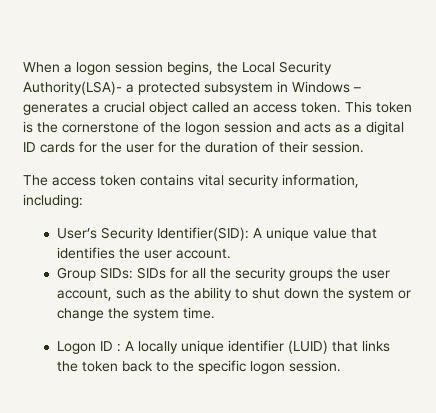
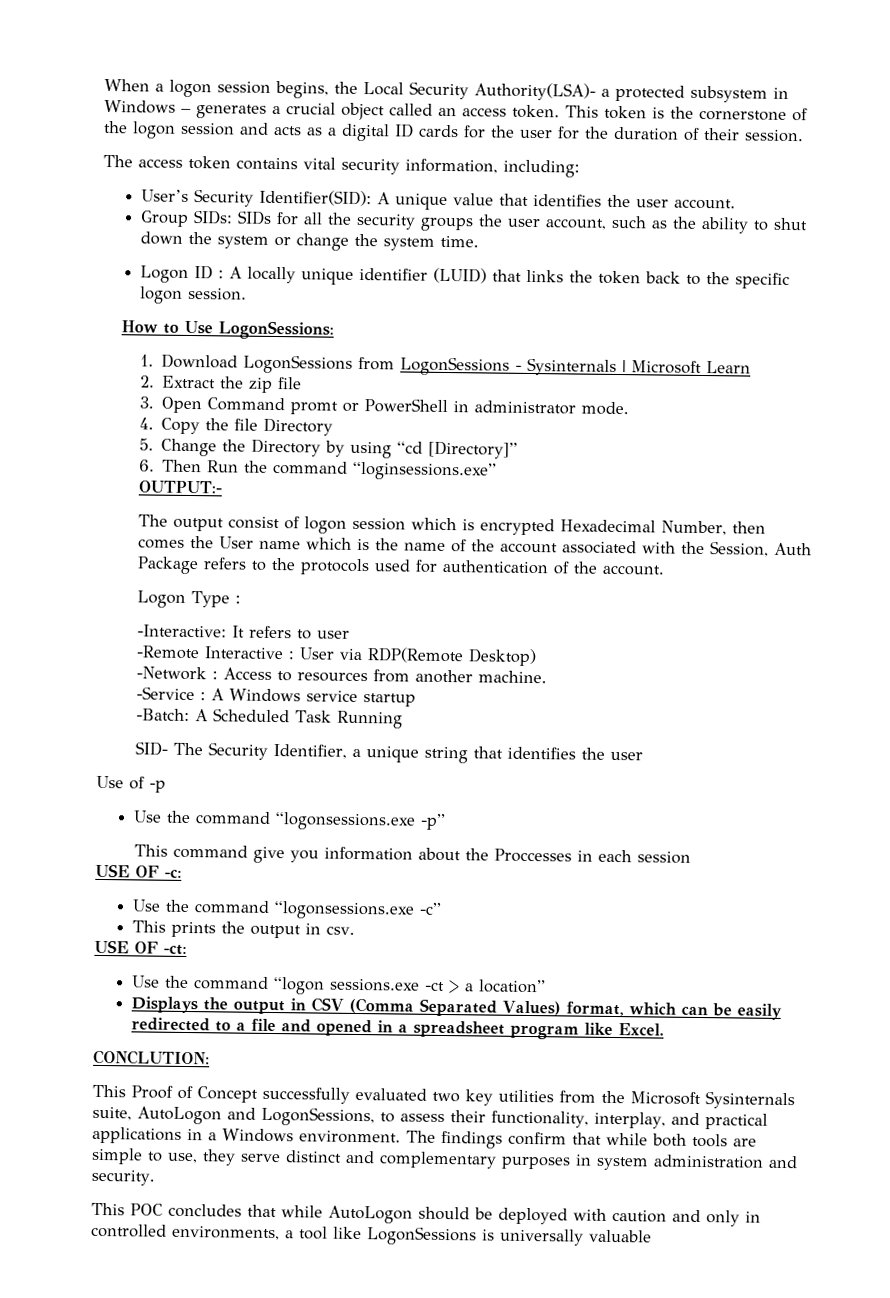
+ How to Use LogonSessions:
+ 1. Download LogonSessions from LogonSessions - Sysinternals | Microsoft Learn
+ 2. Extract the zip file
+ 3. Open Command promt or PowerShell in administrator mode.
+ 4. Copy the file Directory
+ 5. Change the Directory by using “cd [Directory]”
+ 6. Then Run the command “loginsessions.exe”
+ OUTPUT:-
+ The output consist of logon session which is encrypted Hexadecimal Number, then comes the User name which is the name of the account associated with the Session, Auth Package refers to the protocols used for authentication of the account.
+ Logon Type :
+ -Interactive: It refers to user
+ -Remote Interactive : User via RDP(Remote Desktop)
+ -Network : Access to resources from another machine.
+ -Service : A Windows service startup
+ -Batch: A Scheduled Task Running
+ SID- The Security Identifier, a unique string that identifies the user
+ Use of -p
+ Use the command “logonsessions.exe -p”
+ This command give you information about the Proccesses in each session
+ USE OF -c:
+ Use the command “logonsessions.exe -c”
+ This prints the output in csv.
+ USE OF -ct:
+ Use the command “logon sessions.exe -ct > a location”
+ Displays the output in CSV (Comma Separated Values) format, which can be easily redirected to a file and opened in a spreadsheet program like Excel.
+ CONCLUTION:
+ This Proof of Concept successfully evaluated two key utilities from the Microsoft Sysinternals suite, AutoLogon and LogonSessions, to assess their functionality, interplay, and practical applications in a Windows environment. The findings confirm that while both tools are simple to use, they serve distinct and complementary purposes in system administration and security.
+ This POC concludes that while AutoLogon should be deployed with caution and only in controlled environments, a tool like LogonSessions is universally valuable

